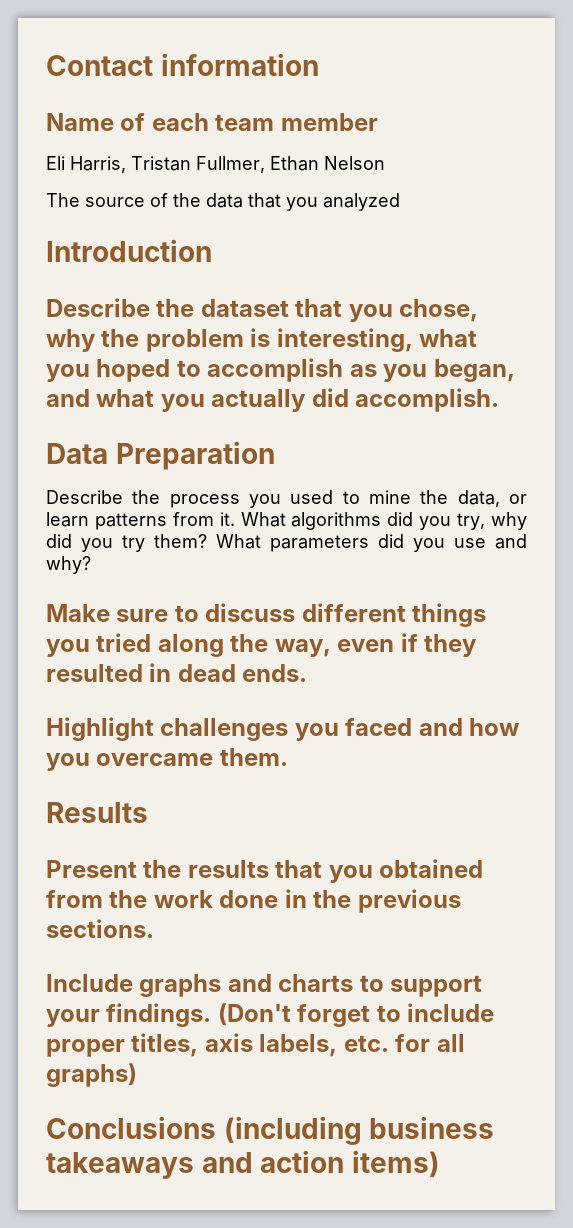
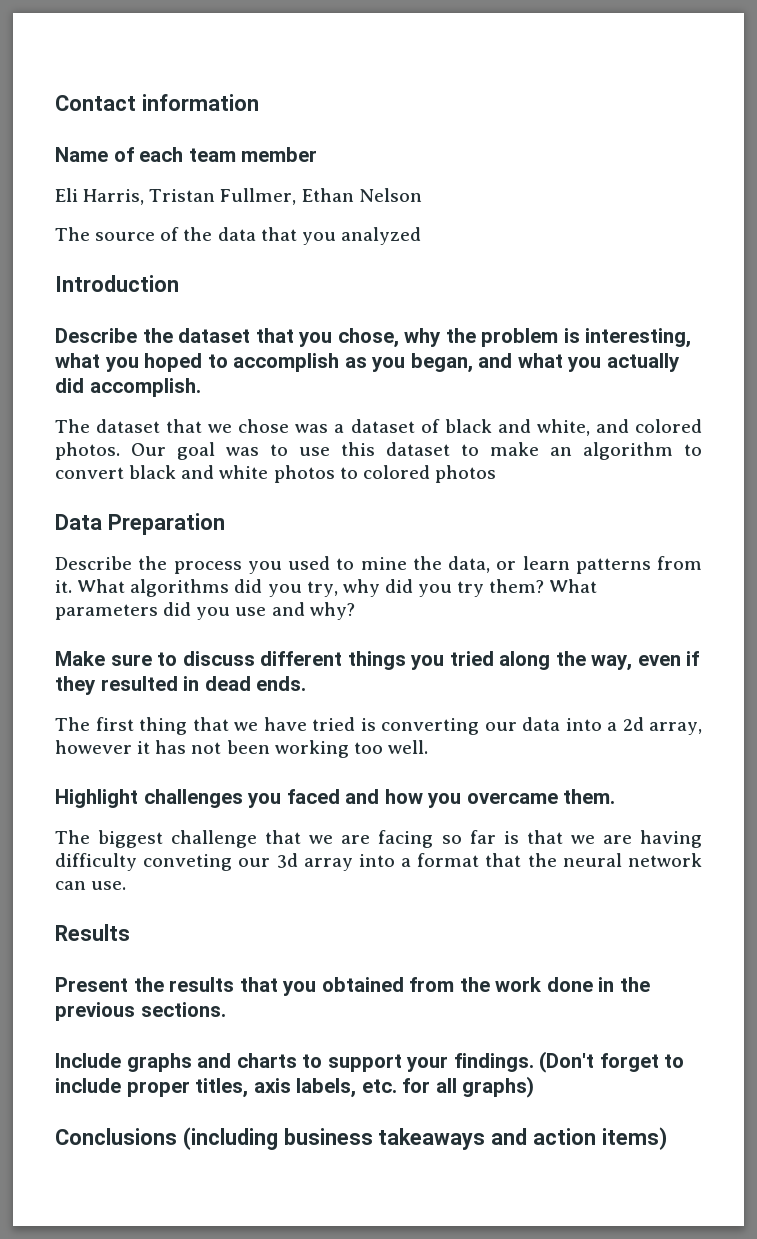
+ The dataset that we chose was a dataset of black and white, and colored photos. Our goal was to use this dataset to make an algorithm to convert black and white photos to colored photos
+ The first thing that we have tried is converting our data into a 2d array, however it has not been working too well.
+ The biggest challenge that we are facing so far is that we are having difficulty conveting our 3d array into a format that the neural network can use.

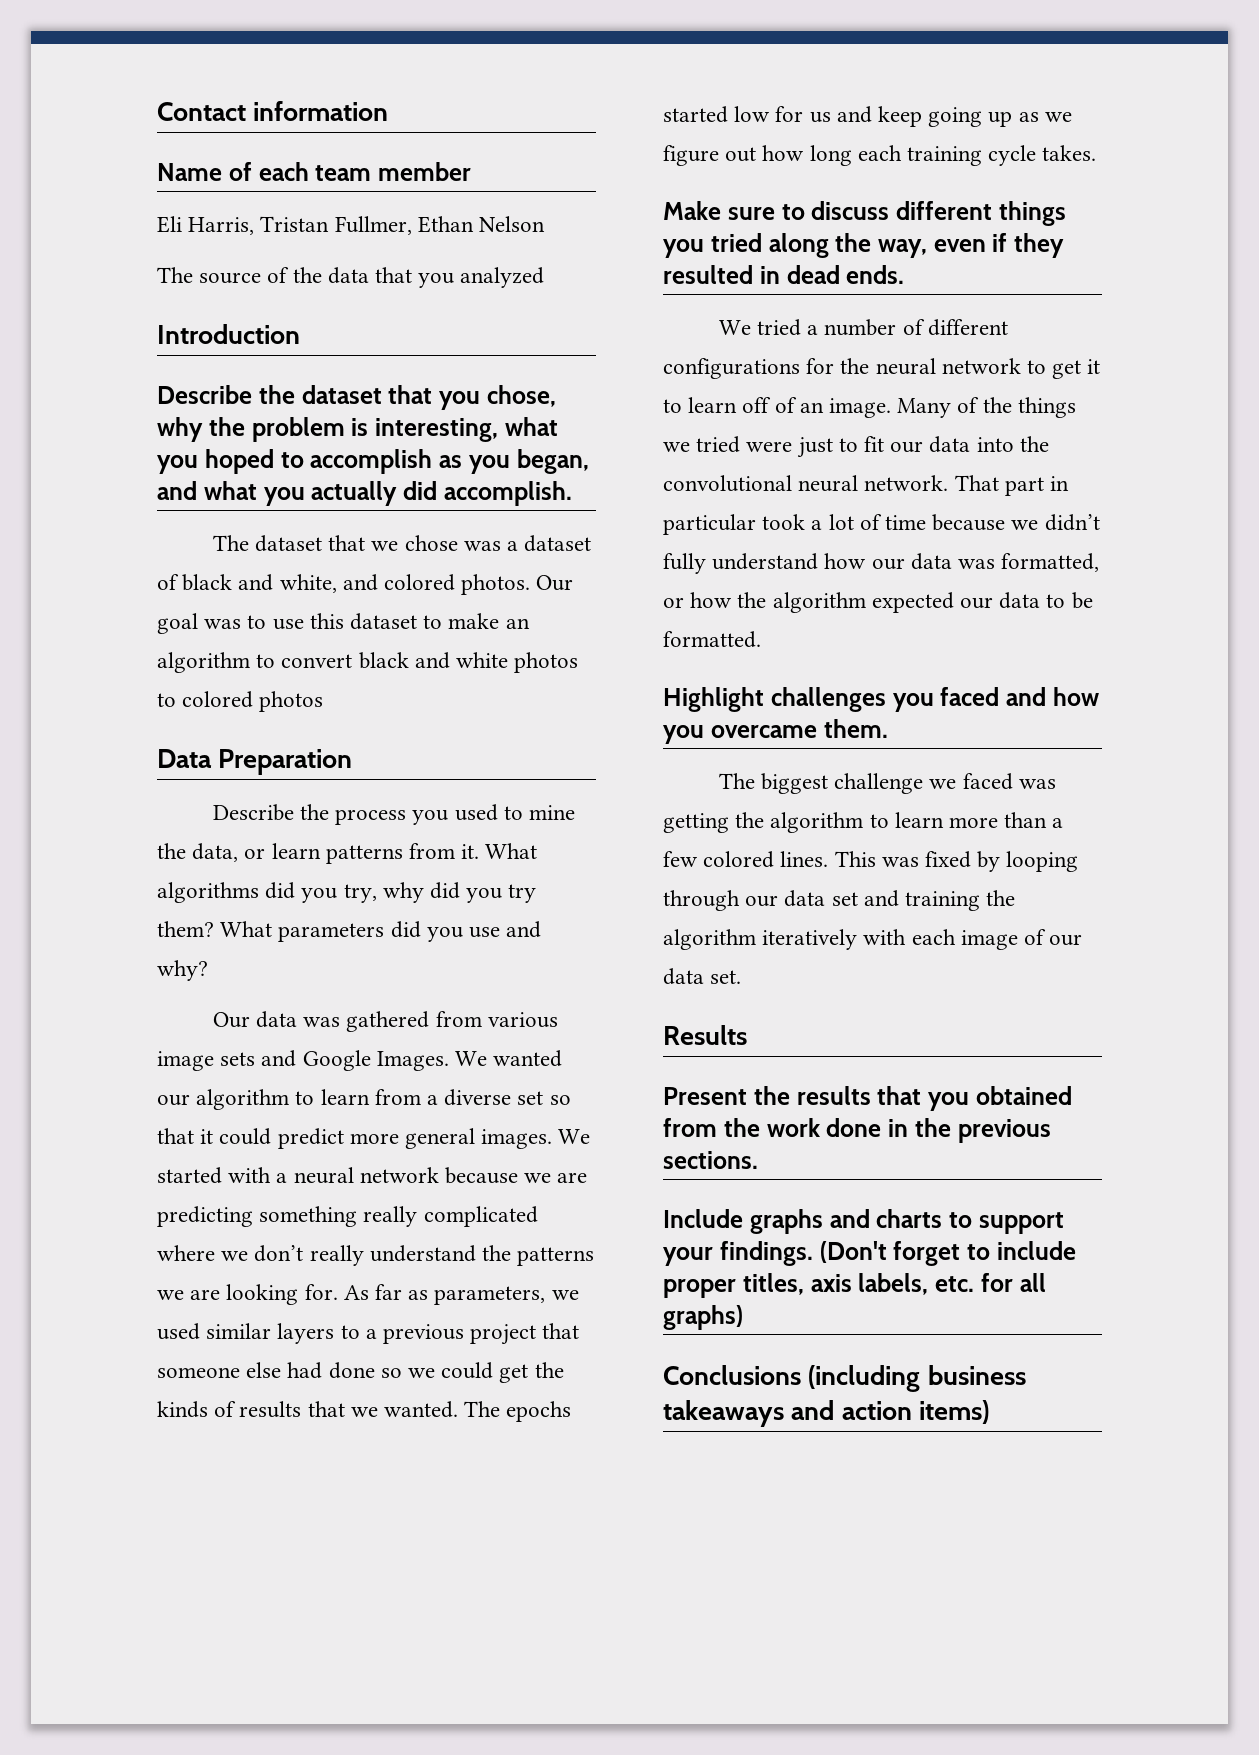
+ Our data was gathered from various image sets and Google Images. We wanted our algorithm to learn from a diverse set so that it could predict more general images. We started with a neural network because we are predicting something really complicated where we don’t really understand the patterns we are looking for. As far as parameters, we used similar layers to a previous project that someone else had done so we could get the kinds of results that we wanted. The epochs started low for us and keep going up as we figure out how long each training cycle takes.
- The first thing that we have tried is converting our data into a 2d array, however it has not been working too well.
+ We tried a number of different configurations for the neural network to get it to learn off of an image. Many of the things we tried were just to fit our data into the convolutional neural network. That part in particular took a lot of time because we didn’t fully understand how our data was formatted, or how the algorithm expected our data to be formatted.
- The biggest challenge that we are facing so far is that we are having difficulty conveting our 3d array into a format that the neural network can use.
+ The biggest challenge we faced was getting the algorithm to learn more than a few colored lines. This was fixed by looping through our data set and training the algorithm iteratively with each image of our data set.

